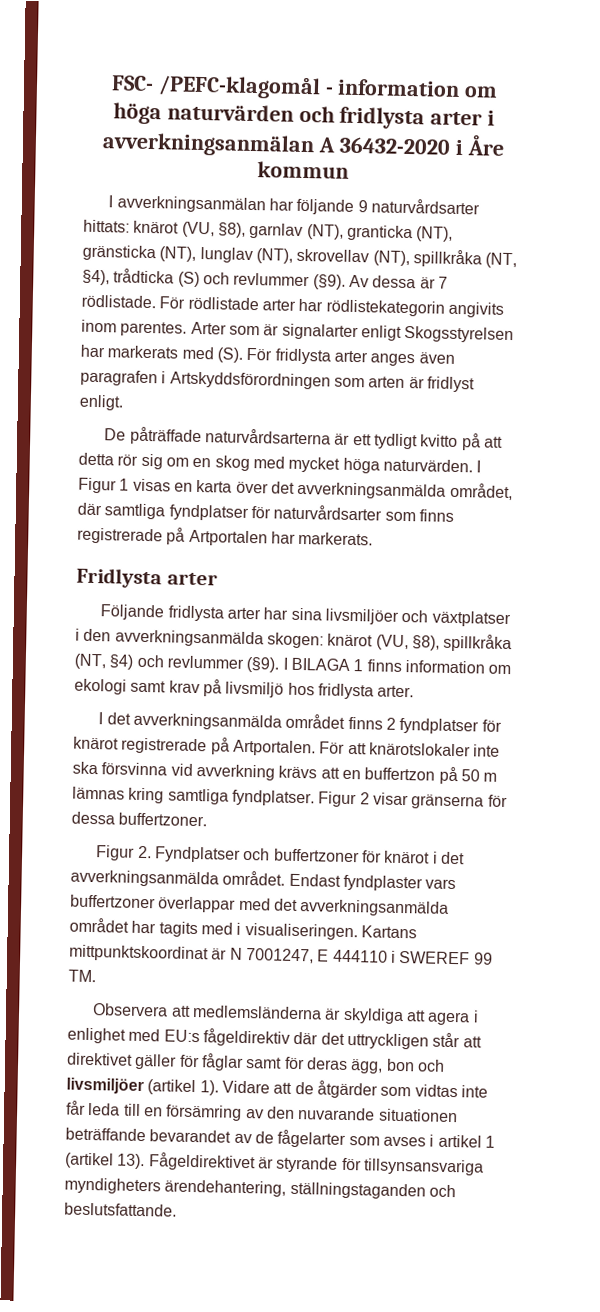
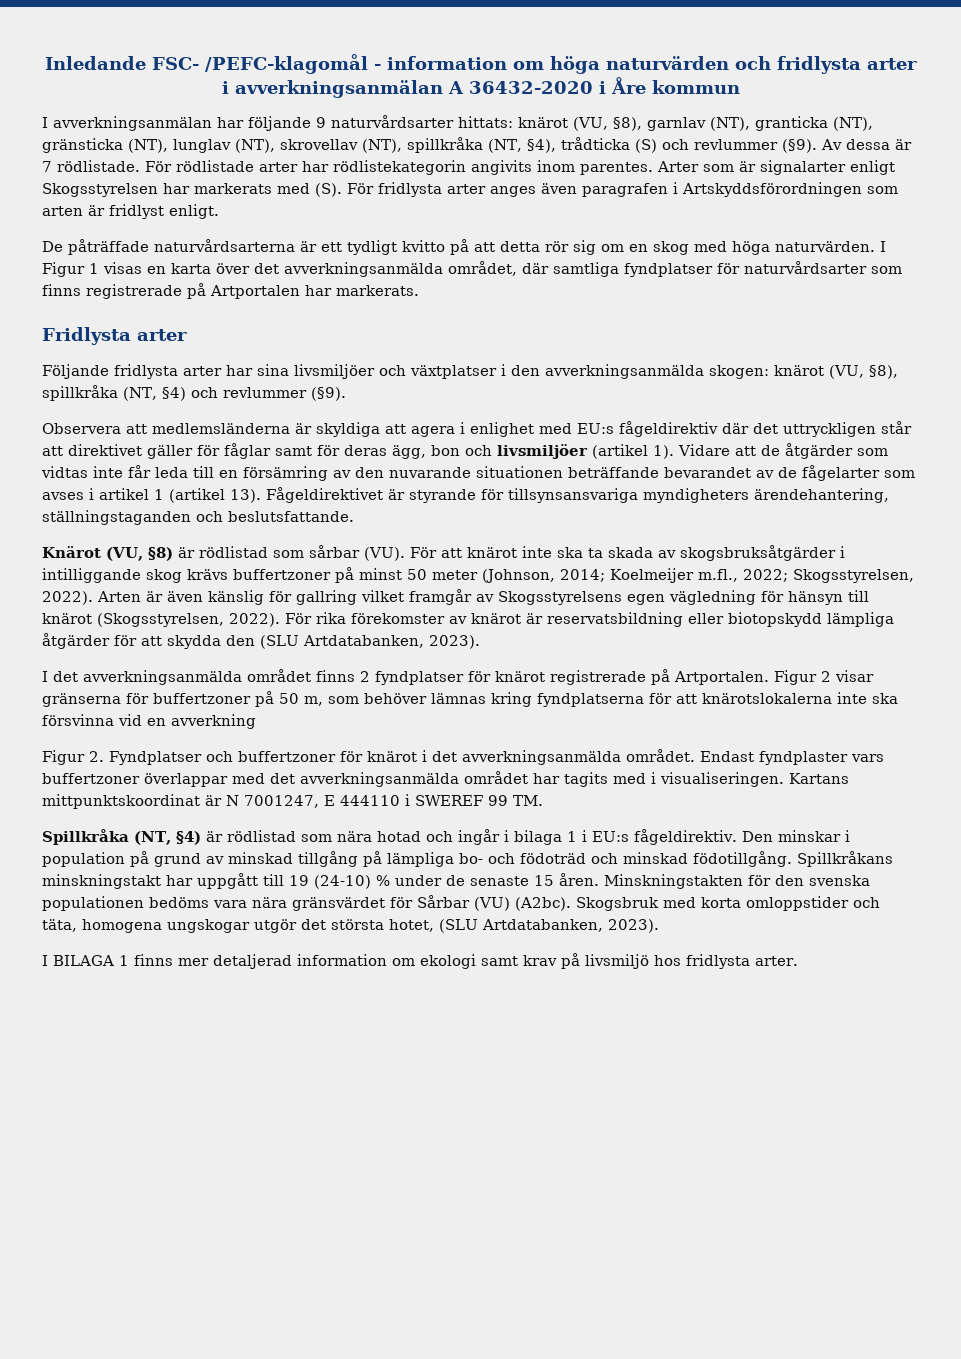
- FSC- /PEFC-klagomål - information om höga naturvärden och fridlysta arter i avverkningsanmälan A 36432-2020 i Åre kommun
+ Inledande FSC- /PEFC-klagomål - information om höga naturvärden och fridlysta arter i avverkningsanmälan A 36432-2020 i Åre kommun
- De påträffade naturvårdsarterna är ett tydligt kvitto på att detta rör sig om en skog med mycket höga naturvärden.
+ De påträffade naturvårdsarterna är ett tydligt kvitto på att detta rör sig om en skog med höga naturvärden.
- I BILAGA 1 finns information om ekologi samt krav på livsmiljö hos fridlysta arter.
- I det avverkningsanmälda området finns 2 fyndplatser för knärot registrerade på Artportalen. För att knärotslokaler inte ska försvinna vid avverkning krävs att en buffertzon på 50 m lämnas kring samtliga fyndplatser. Figur 2 visar gränserna för dessa buffertzoner.
- Figur 2. Fyndplatser och buffertzoner för knärot i det avverkningsanmälda området. Endast fyndplaster vars buffertzoner överlappar med det avverkningsanmälda området har tagits med i visualiseringen. Kartans mittpunktskoordinat är N 7001247, E 444110 i SWEREF 99 TM.
+ Knärot (VU, §8) är rödlistad som sårbar (VU). För att knärot inte ska ta skada av skogsbruksåtgärder i intilliggande skog krävs buffertzoner på minst 50 meter (Johnson, 2014; Koelmeijer m.fl., 2022; Skogsstyrelsen, 2022). Arten är även känslig för gallring vilket framgår av Skogsstyrelsens egen vägledning för hänsyn till knärot (Skogsstyrelsen, 2022). För rika förekomster av knärot är reservatsbildning eller biotopskydd lämpliga åtgärder för att skydda den (SLU Artdatabanken, 2023).
+ I det avverkningsanmälda området finns 2 fyndplatser för knärot registrerade på Artportalen. Figur 2 visar gränserna för buffertzoner på 50 m, som behöver lämnas kring fyndplatserna för att knärotslokalerna inte ska försvinna vid en avverkning
+ Figur 2. Fyndplatser och buffertzoner för knärot i det avverkningsanmälda området. Endast fyndplaster vars buffertzoner överlappar med det avverkningsanmälda området har tagits med i visualiseringen. Kartans mittpunktskoordinat är N 7001247, E 444110 i SWEREF 99 TM.
+ Spillkråka (NT, §4) är rödlistad som nära hotad och ingår i bilaga 1 i EU:s fågeldirektiv. Den minskar i population på grund av minskad tillgång på lämpliga bo- och födoträd och minskad födotillgång. Spillkråkans minskningstakt har uppgått till 19 (24-10) % under de senaste 15 åren. Minskningstakten för den svenska populationen bedöms vara nära gränsvärdet för Sårbar (VU) (A2bc). Skogsbruk med korta omloppstider och täta, homogena ungskogar utgör det största hotet, (SLU Artdatabanken, 2023).
+ I BILAGA 1 finns mer detaljerad information om ekologi samt krav på livsmiljö hos fridlysta arter.

